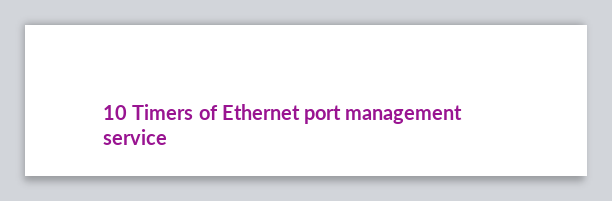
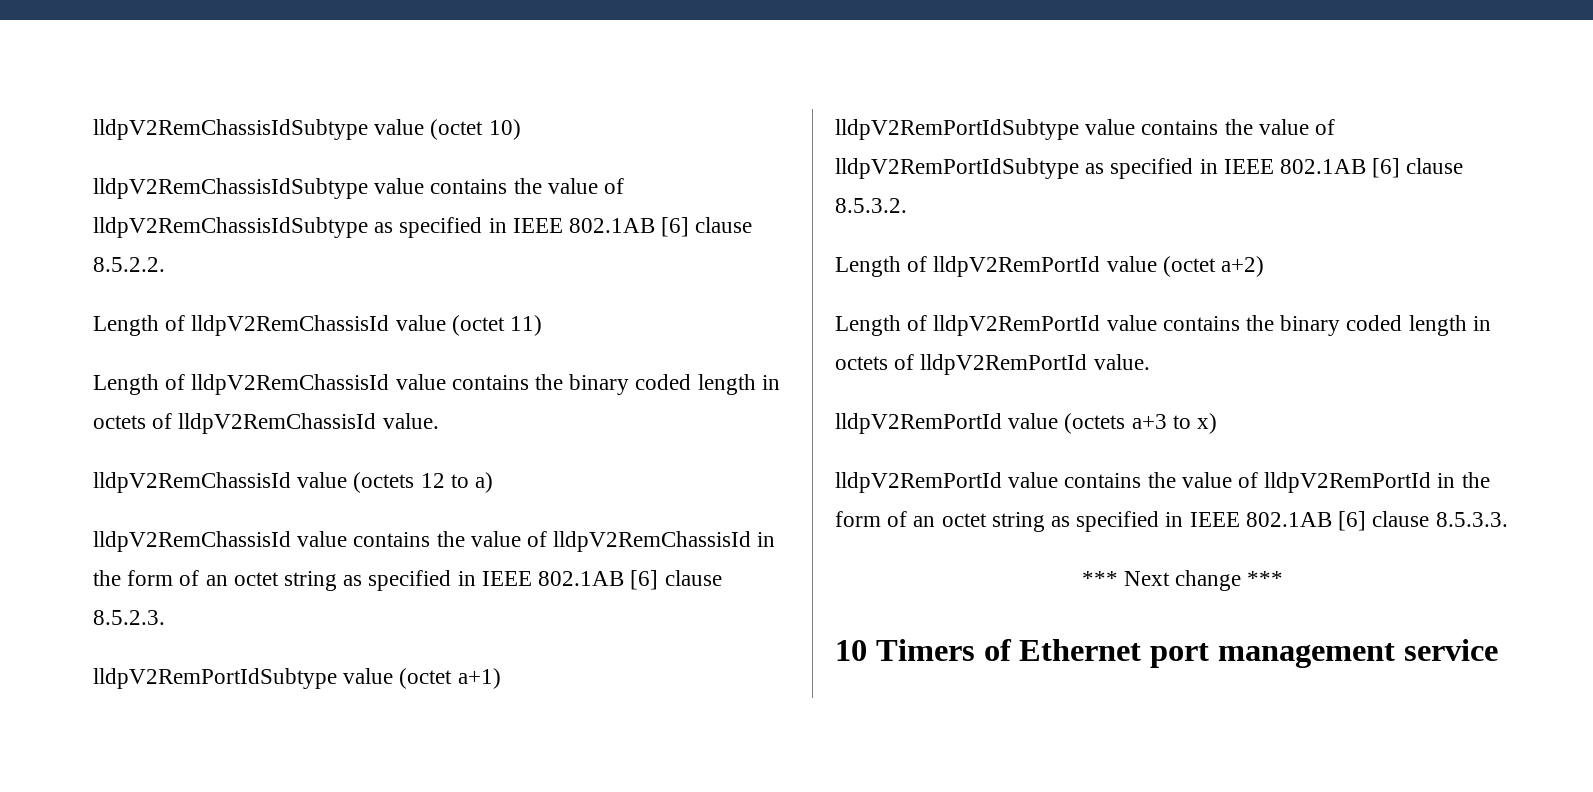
+ lldpV2RemChassisIdSubtype value (octet 10)
+ lldpV2RemChassisIdSubtype value contains the value of lldpV2RemChassisIdSubtype as specified in IEEE 802.1AB [6] clause 8.5.2.2.
+ Length of lldpV2RemChassisId value (octet 11)
+ Length of lldpV2RemChassisId value contains the binary coded length in octets of lldpV2RemChassisId value.
+ lldpV2RemChassisId value (octets 12 to a)
+ lldpV2RemChassisId value contains the value of lldpV2RemChassisId in the form of an octet string as specified in IEEE 802.1AB [6] clause 8.5.2.3.
+ lldpV2RemPortIdSubtype value (octet a+1)
+ lldpV2RemPortIdSubtype value contains the value of lldpV2RemPortIdSubtype as specified in IEEE 802.1AB [6] clause 8.5.3.2.
+ Length of lldpV2RemPortId value (octet a+2)
+ Length of lldpV2RemPortId value contains the binary coded length in octets of lldpV2RemPortId value.
+ lldpV2RemPortId value (octets a+3 to x)
+ lldpV2RemPortId value contains the value of lldpV2RemPortId in the form of an octet string as specified in IEEE 802.1AB [6] clause 8.5.3.3.
+ *** Next change ***

